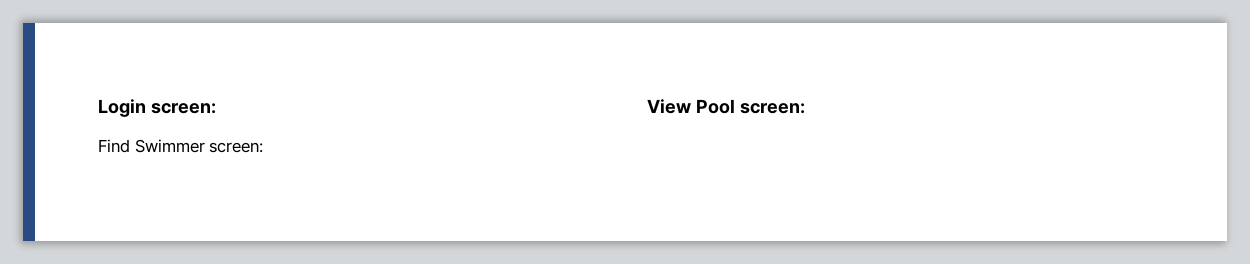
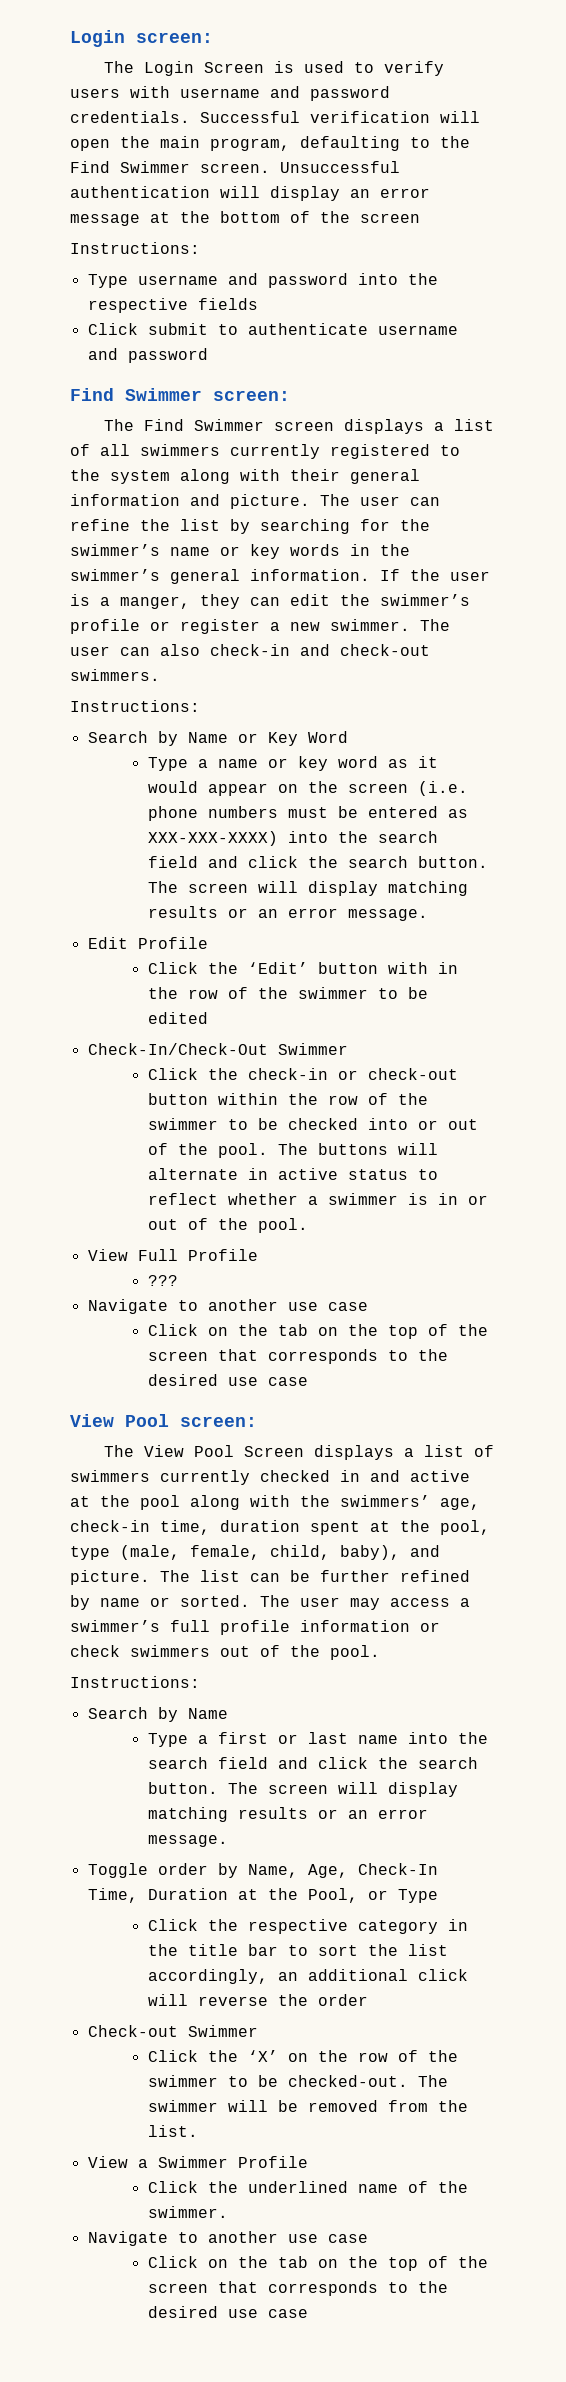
+ The Login Screen is used to verify users with username and password credentials. Successful verification will open the main program, defaulting to the Find Swimmer screen. Unsuccessful authentication will display an error message at the bottom of the screen
+ Instructions:
+ Type username and password into the respective fields
+ Click submit to authenticate username and password
  Find Swimmer screen:
+ The Find Swimmer screen displays a list of all swimmers currently registered to the system along with their general information and picture. The user can refine the list by searching for the swimmer’s name or key words in the swimmer’s general information. If the user is a manger, they can edit the swimmer’s profile or register a new swimmer. The user can also check-in and check-out swimmers.
+ Instructions:
+ Search by Name or Key Word
+ Type a name or key word as it would appear on the screen (i.e. phone numbers must be entered as XXX-XXX-XXXX) into the search field and click the search button. The screen will display matching results or an error message.
+ Edit Profile
+ Click the ‘Edit’ button with in the row of the swimmer to be edited
+ Check-In/Check-Out Swimmer
+ Click the check-in or check-out button within the row of the swimmer to be checked into or out of the pool. The buttons will alternate in active status to reflect whether a swimmer is in or out of the pool.
+ View Full Profile
+ ???
+ Navigate to another use case
+ Click on the tab on the top of the screen that corresponds to the desired use case
  View Pool screen:
+ The View Pool Screen displays a list of swimmers currently checked in and active at the pool along with the swimmers’ age, check-in time, duration spent at the pool, type (male, female, child, baby), and picture. The list can be further refined by name or sorted. The user may access a swimmer’s full profile information or check swimmers out of the pool.
+ Instructions:
+ Search by Name
+ Type a first or last name into the search field and click the search button. The screen will display matching results or an error message.
+ Toggle order by Name, Age, Check-In Time, Duration at the Pool, or Type
+ Click the respective category in the title bar to sort the list accordingly, an additional click will reverse the order
+ Check-out Swimmer
+ Click the ‘X’ on the row of the swimmer to be checked-out. The swimmer will be removed from the list.
+ View a Swimmer Profile
+ Click the underlined name of the swimmer.
+ Navigate to another use case
+ Click on the tab on the top of the screen that corresponds to the desired use case

